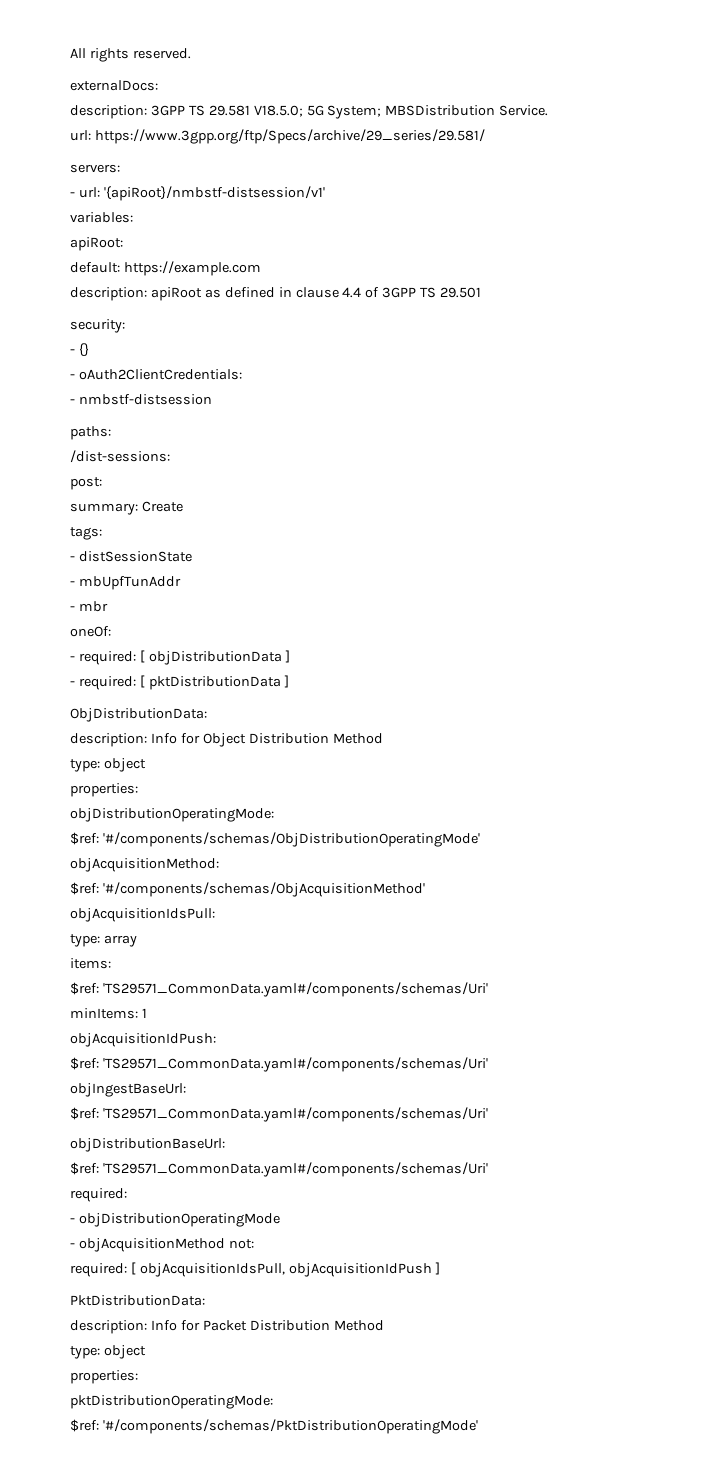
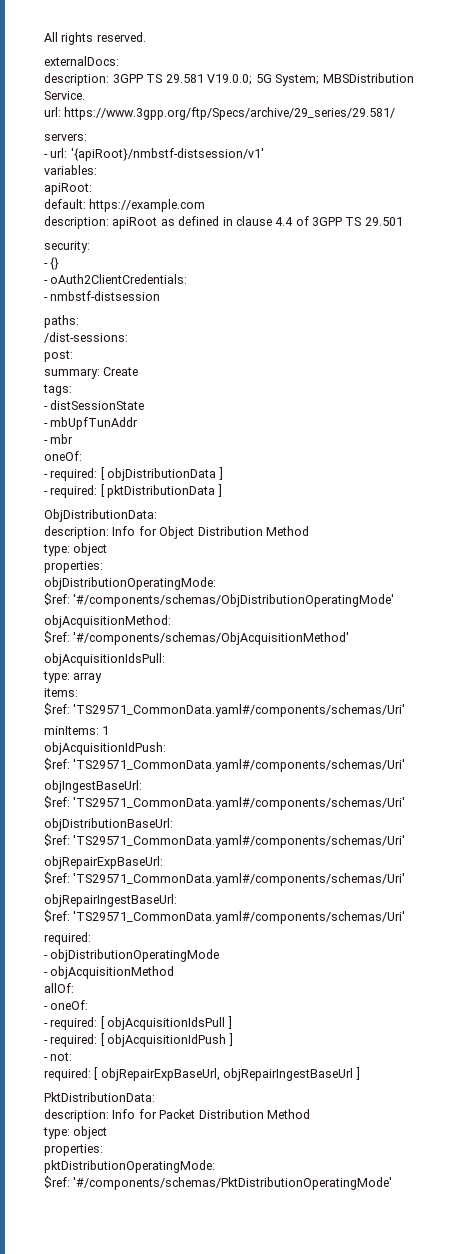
- description: 3GPP TS 29.581 V18.5.0; 5G System; MBSDistribution Service.
+ description: 3GPP TS 29.581 V19.0.0; 5G System; MBSDistribution Service.
+ objRepairExpBaseUrl:
+ $ref: 'TS29571_CommonData.yaml#/components/schemas/Uri'
+ objRepairIngestBaseUrl:
+ $ref: 'TS29571_CommonData.yaml#/components/schemas/Uri'
- - objAcquisitionMethod not:
+ - objAcquisitionMethod
+ allOf:
+ - oneOf:
+ - required: [ objAcquisitionIdsPull ]
+ - required: [ objAcquisitionIdPush ]
+ - not:
- required: [ objAcquisitionIdsPull, objAcquisitionIdPush ]
+ required: [ objRepairExpBaseUrl, objRepairIngestBaseUrl ]

